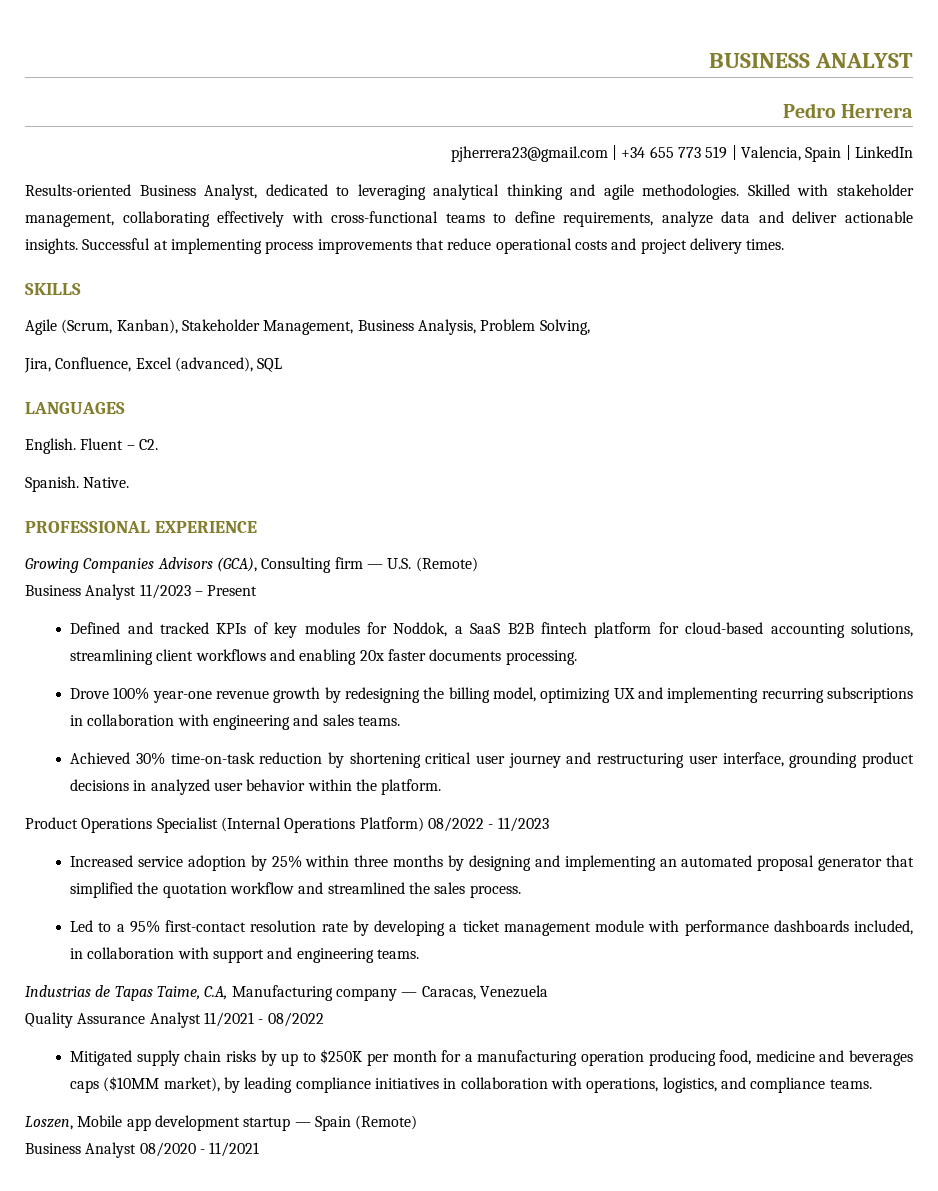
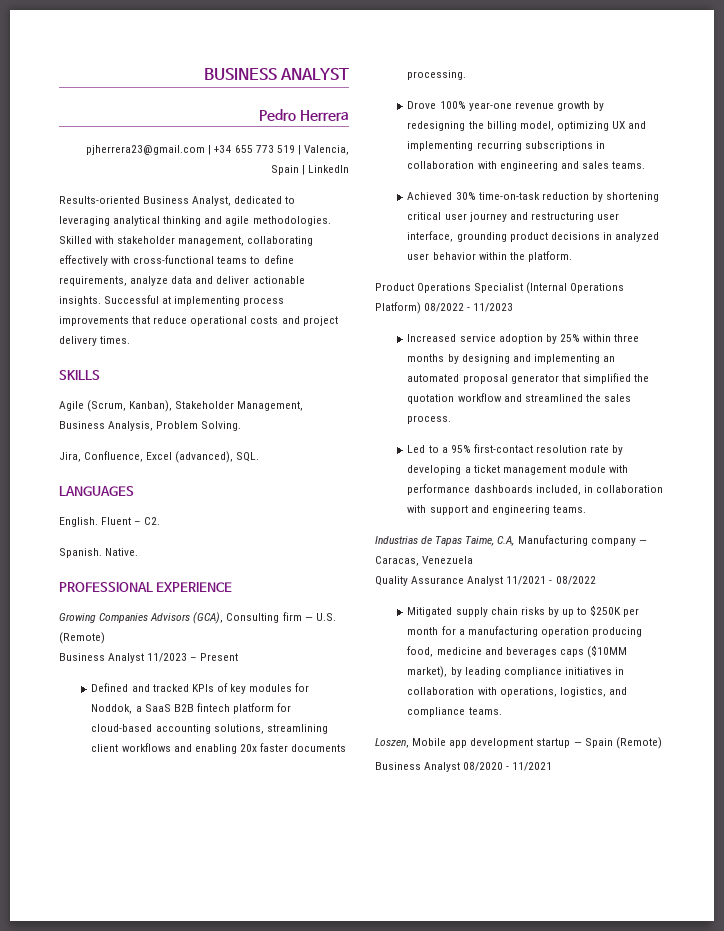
- Agile (Scrum, Kanban), Stakeholder Management, Business Analysis, Problem Solving,
+ Agile (Scrum, Kanban), Stakeholder Management, Business Analysis, Problem Solving.
- Jira, Confluence, Excel (advanced), SQL
+ Jira, Confluence, Excel (advanced), SQL.

